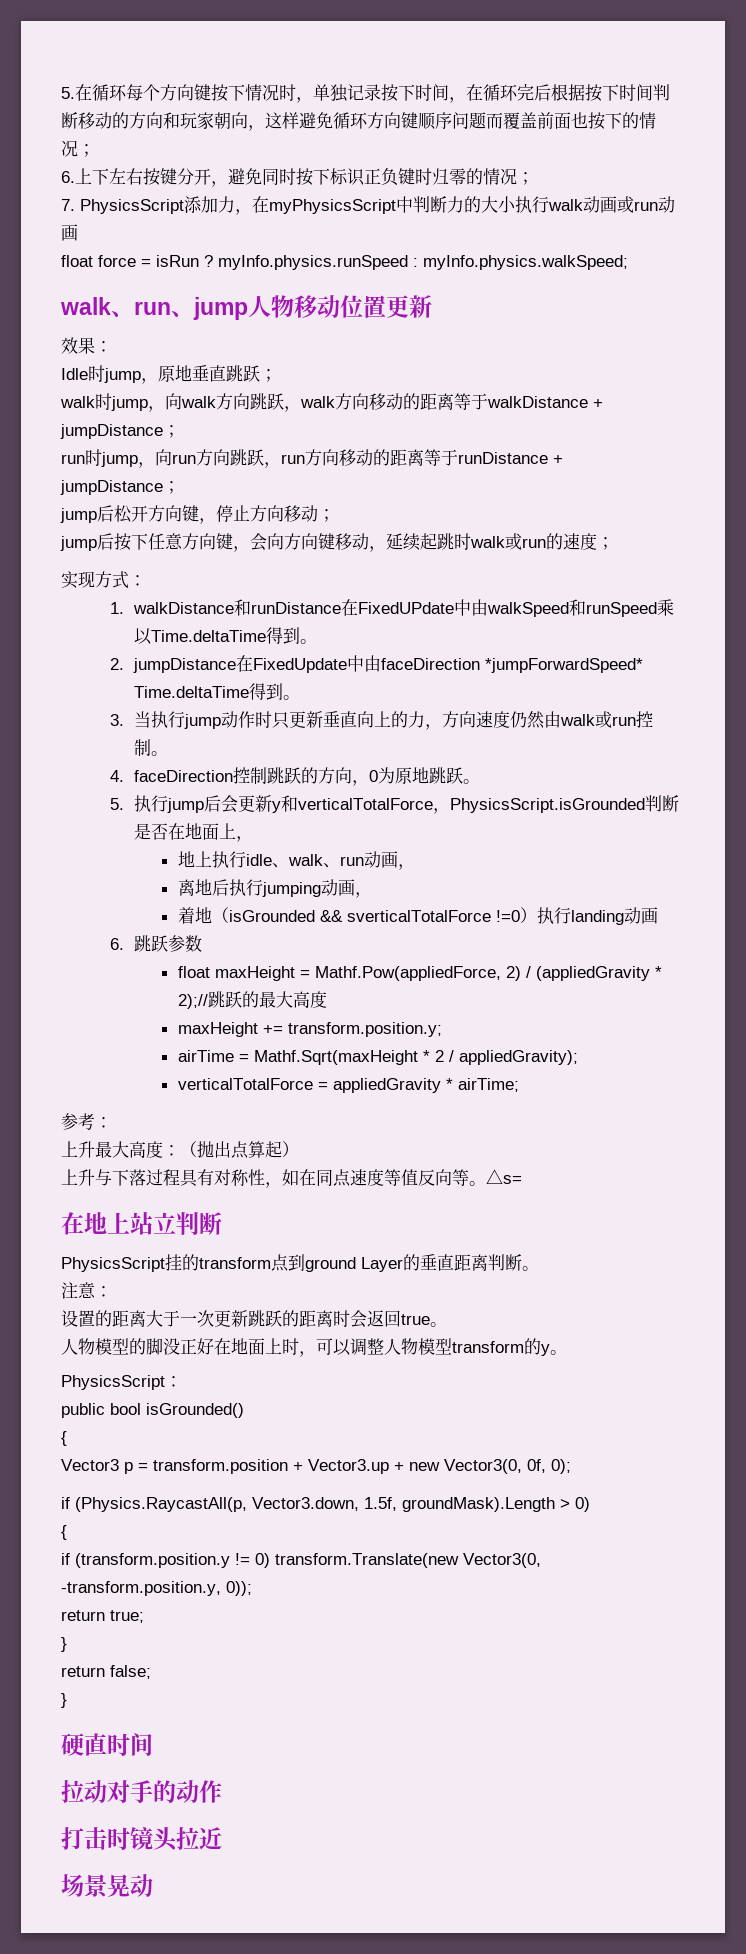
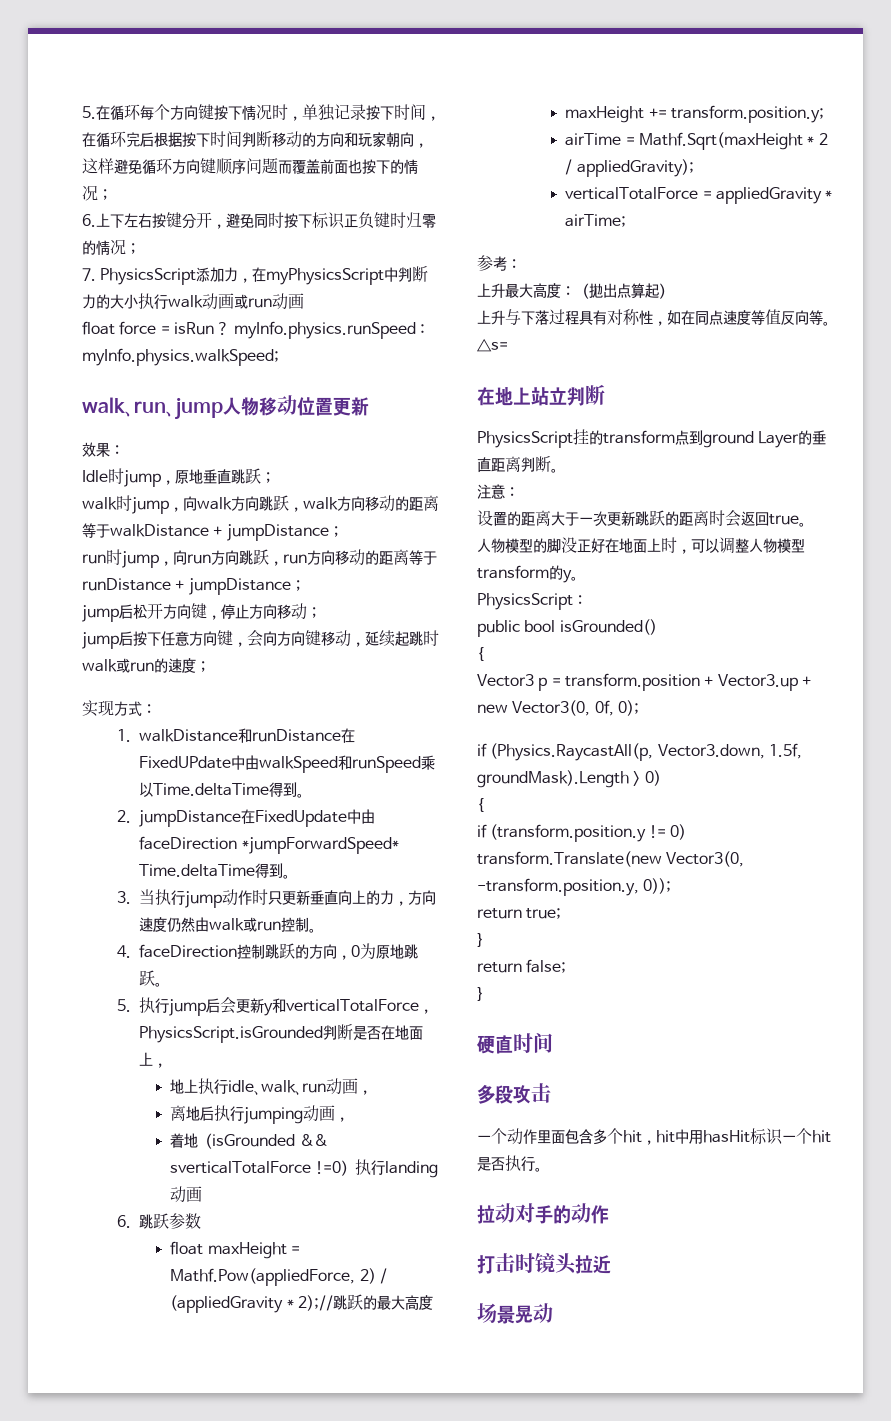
+ 多段攻击
+ 一个动作里面包含多个hit，hit中用hasHit标识一个hit是否执行。

